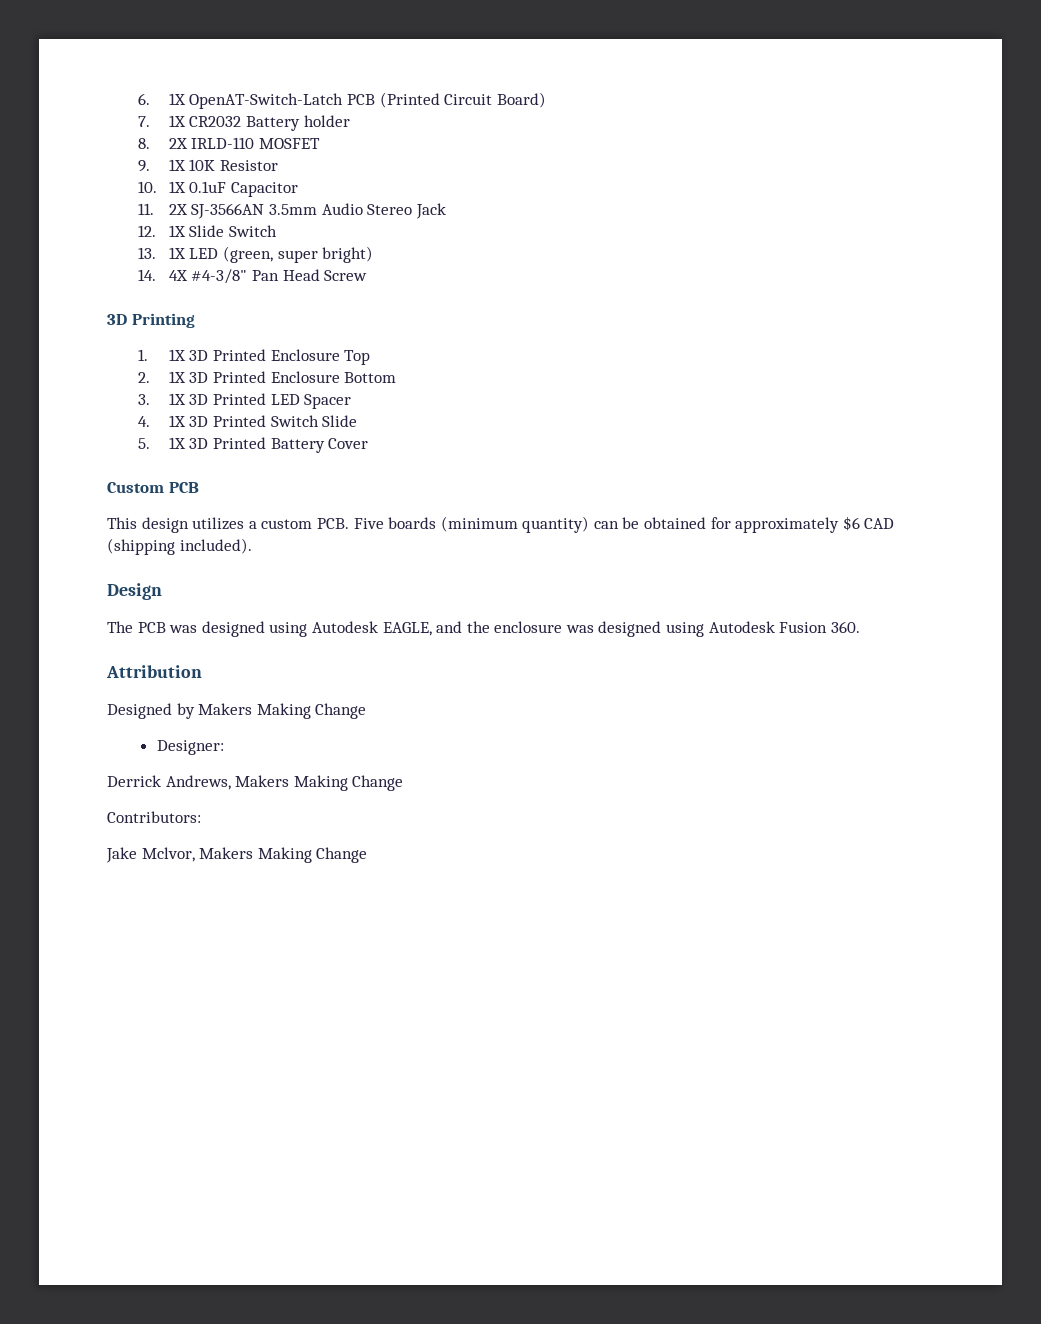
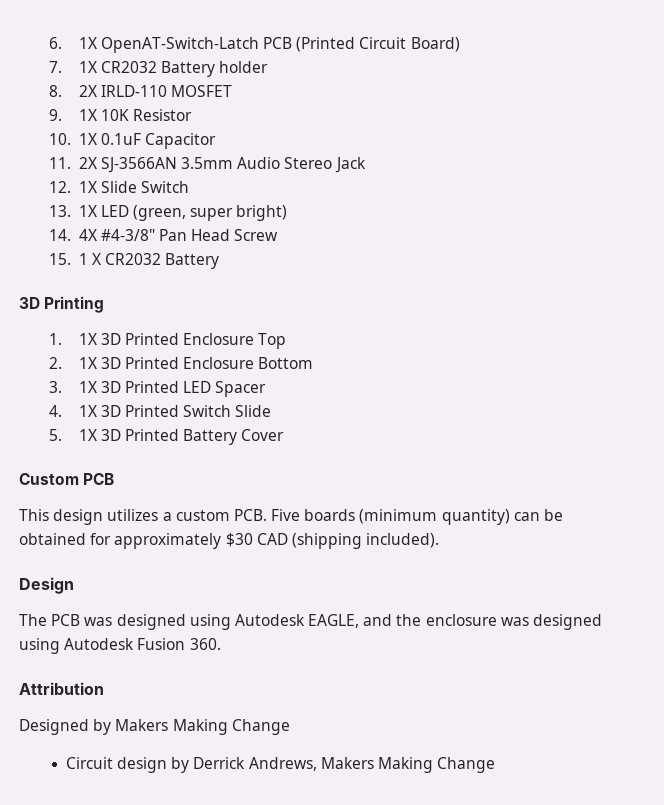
+ 15. 1 X CR2032 Battery
- This design utilizes a custom PCB. Five boards (minimum quantity) can be obtained for approximately $6 CAD (shipping included).
+ This design utilizes a custom PCB. Five boards (minimum quantity) can be obtained for approximately $30 CAD (shipping included).
- Designer:
- Derrick Andrews, Makers Making Change
+ Circuit design by Derrick Andrews, Makers Making Change
- Contributors:
- Jake Mclvor, Makers Making Change

